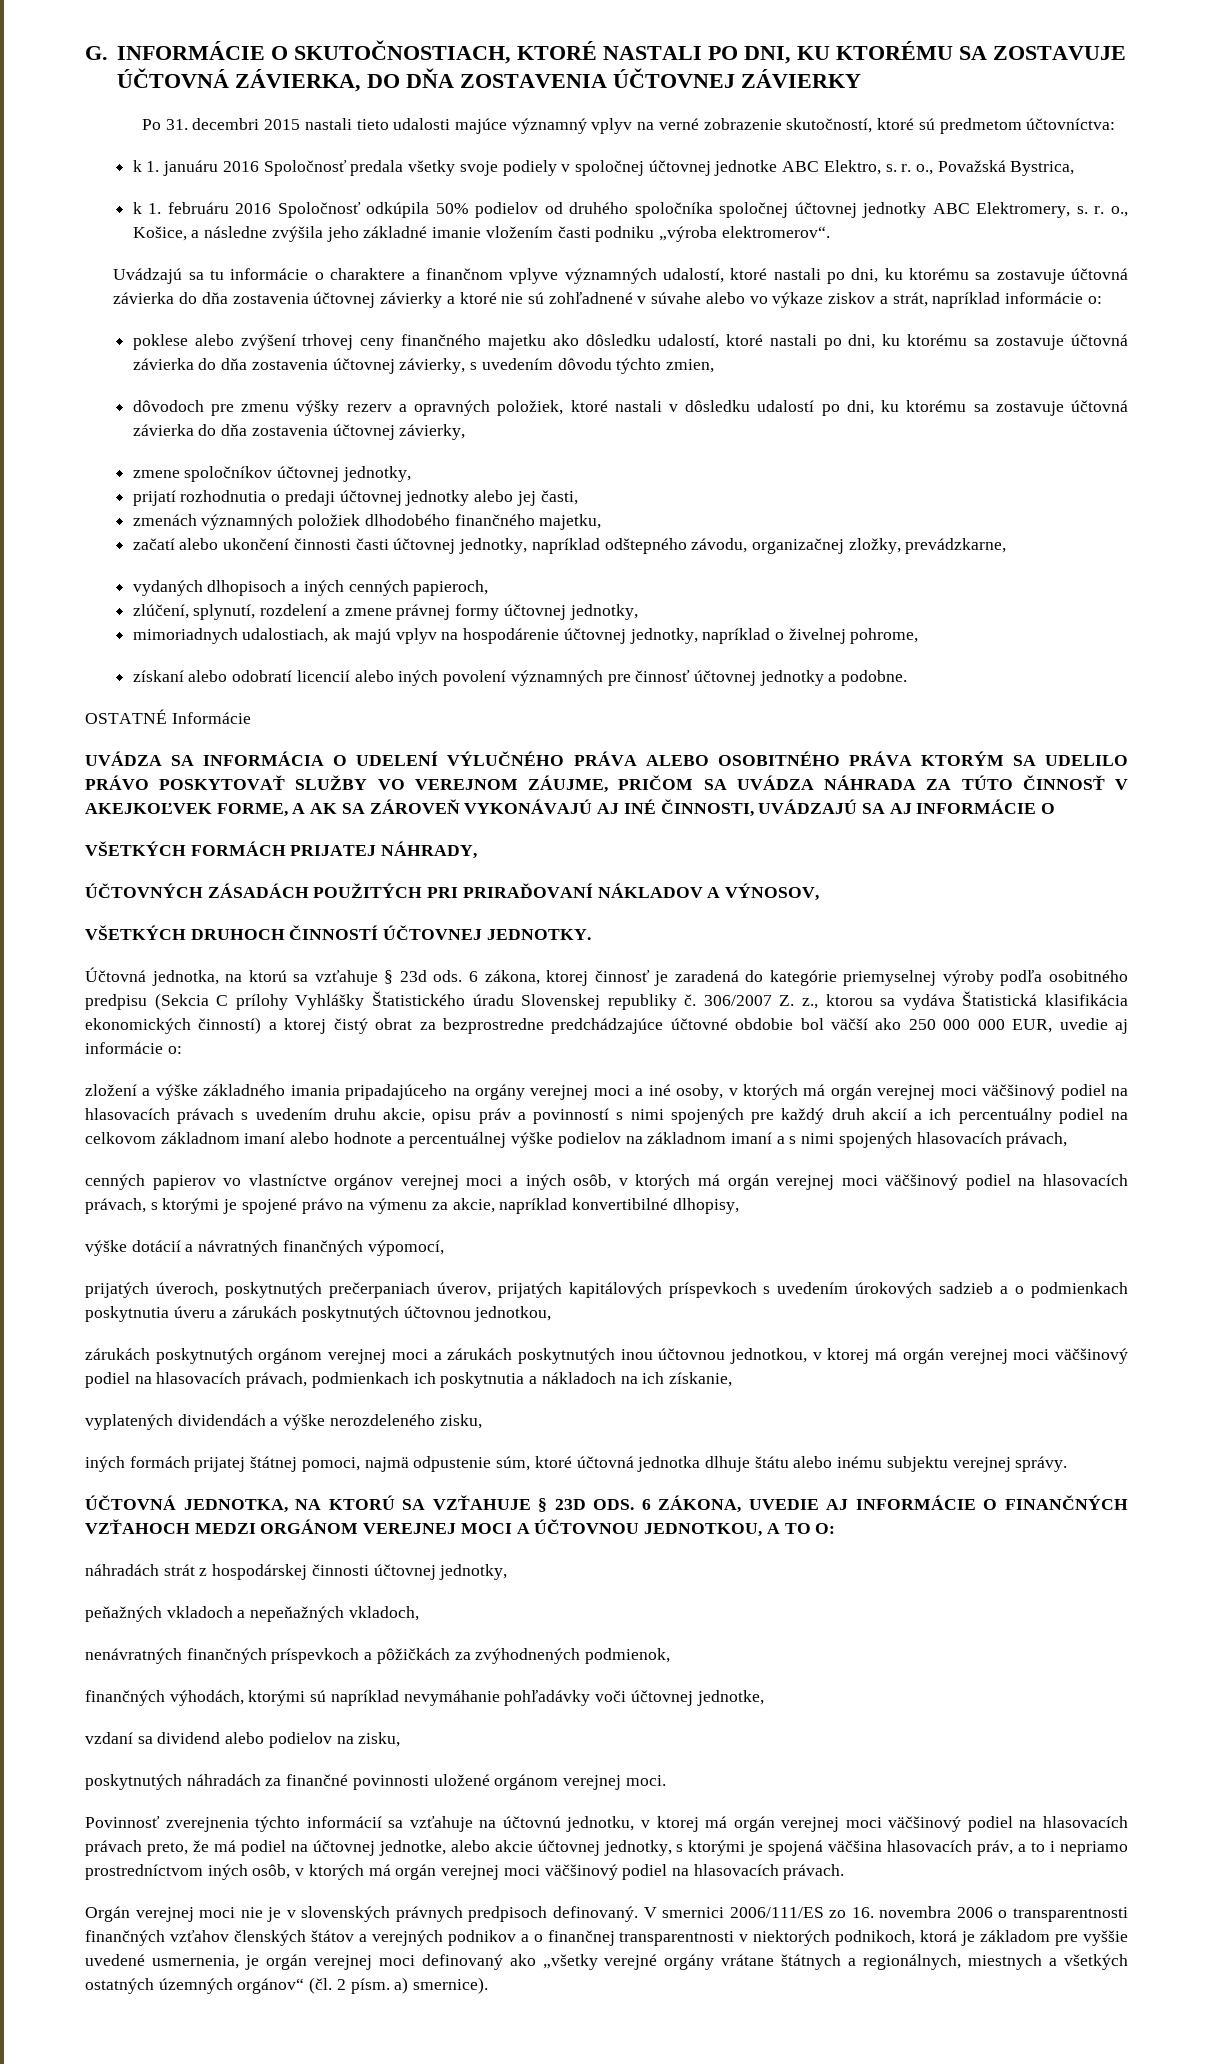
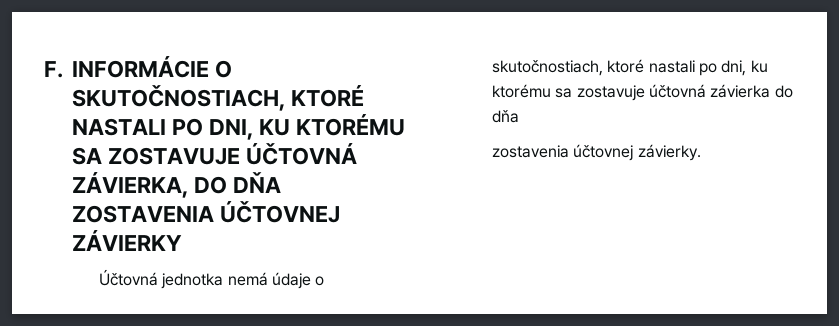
- G. INFORMÁCIE O SKUTOČNOSTIACH, KTORÉ NASTALI PO DNI, KU KTORÉMU SA ZOSTAVUJE ÚČTOVNÁ ZÁVIERKA, DO DŇA ZOSTAVENIA ÚČTOVNEJ ZÁVIERKY
+ F. INFORMÁCIE O SKUTOČNOSTIACH, KTORÉ NASTALI PO DNI, KU KTORÉMU SA ZOSTAVUJE ÚČTOVNÁ ZÁVIERKA, DO DŇA ZOSTAVENIA ÚČTOVNEJ ZÁVIERKY
- Po 31. decembri 2015 nastali tieto udalosti majúce významný vplyv na verné zobrazenie skutočností, ktoré sú predmetom účtovníctva:
- k 1. januáru 2016 Spoločnosť predala všetky svoje podiely v spoločnej účtovnej jednotke ABC Elektro, s. r. o., Považská Bystrica,
- k 1. februáru 2016 Spoločnosť odkúpila 50% podielov od druhého spoločníka spoločnej účtovnej jednotky ABC Elektromery, s. r. o., Košice, a následne zvýšila jeho základné imanie vložením časti podniku „výroba elektromerov“.
- Uvádzajú sa tu informácie o charaktere a finančnom vplyve významných udalostí, ktoré nastali po dni, ku ktorému sa zostavuje účtovná závierka do dňa zostavenia účtovnej závierky a ktoré nie sú zohľadnené v súvahe alebo vo výkaze ziskov a strát, napríklad informácie o:
- poklese alebo zvýšení trhovej ceny finančného majetku ako dôsledku udalostí, ktoré nastali po dni, ku ktorému sa zostavuje účtovná závierka do dňa zostavenia účtovnej závierky, s uvedením dôvodu týchto zmien,
- dôvodoch pre zmenu výšky rezerv a opravných položiek, ktoré nastali v dôsledku udalostí po dni, ku ktorému sa zostavuje účtovná závierka do dňa zostavenia účtovnej závierky,
- zmene spoločníkov účtovnej jednotky,
- prijatí rozhodnutia o predaji účtovnej jednotky alebo jej časti,
- zmenách významných položiek dlhodobého finančného majetku,
- začatí alebo ukončení činnosti časti účtovnej jednotky, napríklad odštepného závodu, organizačnej zložky, prevádzkarne,
- vydaných dlhopisoch a iných cenných papieroch,
- zlúčení, splynutí, rozdelení a zmene právnej formy účtovnej jednotky,
- mimoriadnych udalostiach, ak majú vplyv na hospodárenie účtovnej jednotky, napríklad o živelnej pohrome,
- získaní alebo odobratí licencií alebo iných povolení významných pre činnosť účtovnej jednotky a podobne.
- OSTATNÉ Informácie
- UVÁDZA SA INFORMÁCIA O UDELENÍ VÝLUČNÉHO PRÁVA ALEBO OSOBITNÉHO PRÁVA KTORÝM SA UDELILO PRÁVO POSKYTOVAŤ SLUŽBY VO VEREJNOM ZÁUJME, PRIČOM SA UVÁDZA NÁHRADA ZA TÚTO ČINNOSŤ V AKEJKOĽVEK FORME, A AK SA ZÁROVEŇ VYKONÁVAJÚ AJ INÉ ČINNOSTI, UVÁDZAJÚ SA AJ INFORMÁCIE O
- VŠETKÝCH FORMÁCH PRIJATEJ NÁHRADY,
- ÚČTOVNÝCH ZÁSADÁCH POUŽITÝCH PRI PRIRAĎOVANÍ NÁKLADOV A VÝNOSOV,
- VŠETKÝCH DRUHOCH ČINNOSTÍ ÚČTOVNEJ JEDNOTKY.
- Účtovná jednotka, na ktorú sa vzťahuje § 23d ods. 6 zákona, ktorej činnosť je zaradená do kategórie priemyselnej výroby podľa osobitného predpisu (Sekcia C prílohy Vyhlášky Štatistického úradu Slovenskej republiky č. 306/2007 Z. z., ktorou sa vydáva Štatistická klasifikácia ekonomických činností) a ktorej čistý obrat za bezprostredne predchádzajúce účtovné obdobie bol väčší ako 250 000 000 EUR, uvedie aj informácie o:
- zložení a výške základného imania pripadajúceho na orgány verejnej moci a iné osoby, v ktorých má orgán verejnej moci väčšinový podiel na hlasovacích právach s uvedením druhu akcie, opisu práv a povinností s nimi spojených pre každý druh akcií a ich percentuálny podiel na celkovom základnom imaní alebo hodnote a percentuálnej výške podielov na základnom imaní a s nimi spojených hlasovacích právach,
- cenných papierov vo vlastníctve orgánov verejnej moci a iných osôb, v ktorých má orgán verejnej moci väčšinový podiel na hlasovacích právach, s ktorými je spojené právo na výmenu za akcie, napríklad konvertibilné dlhopisy,
- výške dotácií a návratných finančných výpomocí,
- prijatých úveroch, poskytnutých prečerpaniach úverov, prijatých kapitálových príspevkoch s uvedením úrokových sadzieb a o podmienkach poskytnutia úveru a zárukách poskytnutých účtovnou jednotkou,
- zárukách poskytnutých orgánom verejnej moci a zárukách poskytnutých inou účtovnou jednotkou, v ktorej má orgán verejnej moci väčšinový podiel na hlasovacích právach, podmienkach ich poskytnutia a nákladoch na ich získanie,
- vyplatených dividendách a výške nerozdeleného zisku,
- iných formách prijatej štátnej pomoci, najmä odpustenie súm, ktoré účtovná jednotka dlhuje štátu alebo inému subjektu verejnej správy.
- ÚČTOVNÁ JEDNOTKA, NA KTORÚ SA VZŤAHUJE § 23D ODS. 6 ZÁKONA, UVEDIE AJ INFORMÁCIE O FINANČNÝCH VZŤAHOCH MEDZI ORGÁNOM VEREJNEJ MOCI A ÚČTOVNOU JEDNOTKOU, A TO O:
- náhradách strát z hospodárskej činnosti účtovnej jednotky,
- peňažných vkladoch a nepeňažných vkladoch,
- nenávratných finančných príspevkoch a pôžičkách za zvýhodnených podmienok,
- finančných výhodách, ktorými sú napríklad nevymáhanie pohľadávky voči účtovnej jednotke,
- vzdaní sa dividend alebo podielov na zisku,
- poskytnutých náhradách za finančné povinnosti uložené orgánom verejnej moci.
- Povinnosť zverejnenia týchto informácií sa vzťahuje na účtovnú jednotku, v ktorej má orgán verejnej moci väčšinový podiel na hlasovacích právach preto, že má podiel na účtovnej jednotke, alebo akcie účtovnej jednotky, s ktorými je spojená väčšina hlasovacích práv, a to i nepriamo prostredníctvom iných osôb, v ktorých má orgán verejnej moci väčšinový podiel na hlasovacích právach.
- Orgán verejnej moci nie je v slovenských právnych predpisoch definovaný. V smernici 2006/111/ES zo 16. novembra 2006 o transparentnosti finančných vzťahov členských štátov a verejných podnikov a o finančnej transparentnosti v niektorých podnikoch, ktorá je základom pre vyššie uvedené usmernenia, je orgán verejnej moci definovaný ako „všetky verejné orgány vrátane štátnych a regionálnych, miestnych a všetkých ostatných územných orgánov“ (čl. 2 písm. a) smernice).
+ Účtovná jednotka nemá údaje o skutočnostiach, ktoré nastali po dni, ku ktorému sa zostavuje účtovná závierka do dňa
+ zostavenia účtovnej závierky.

